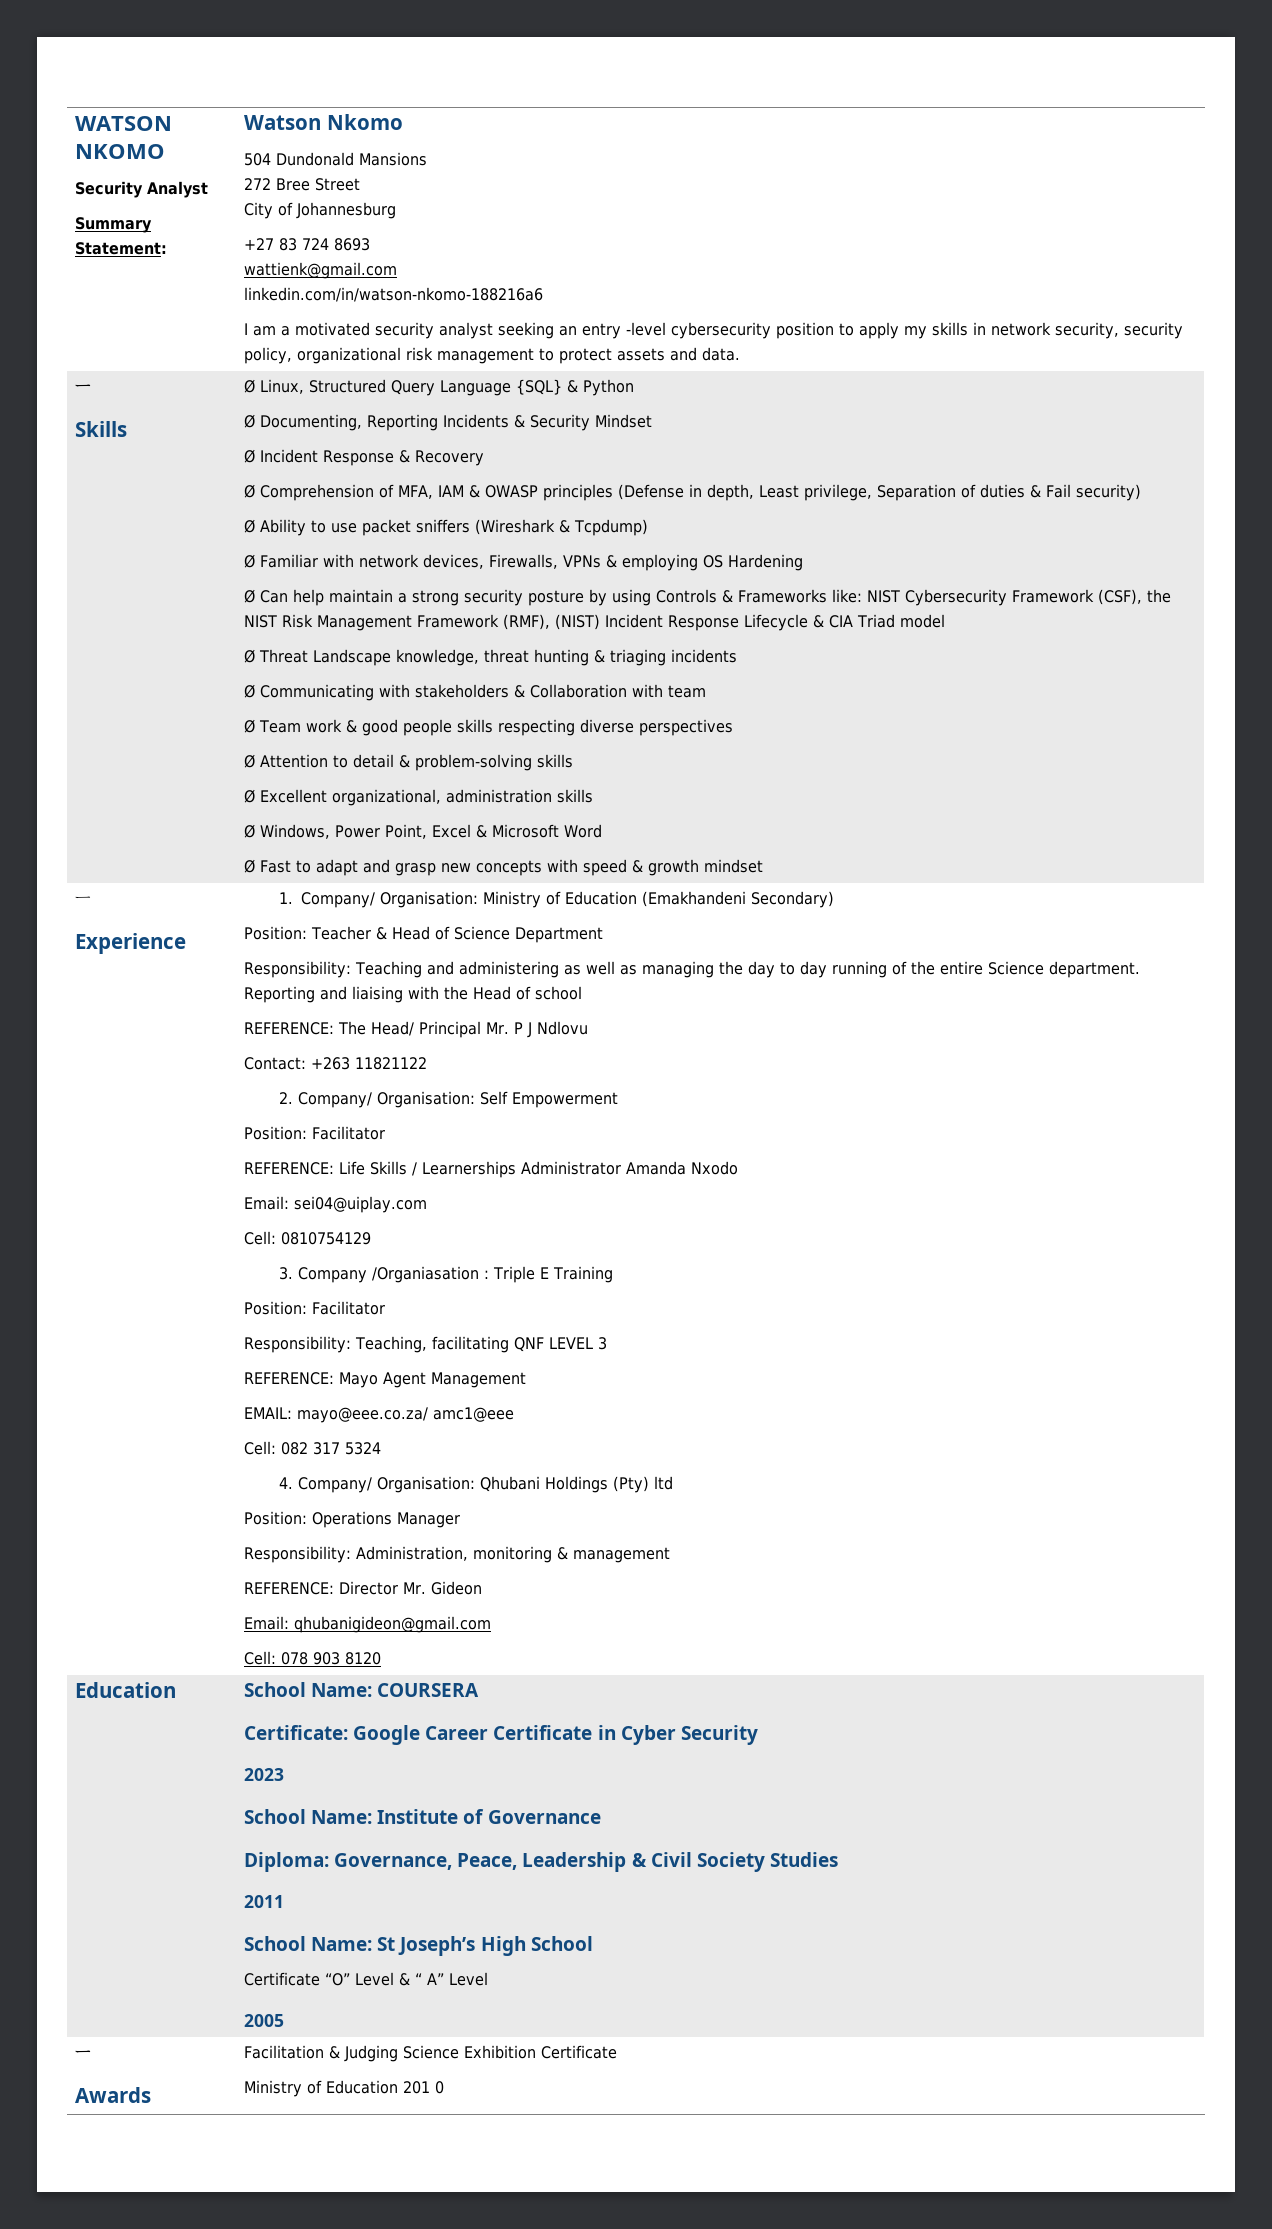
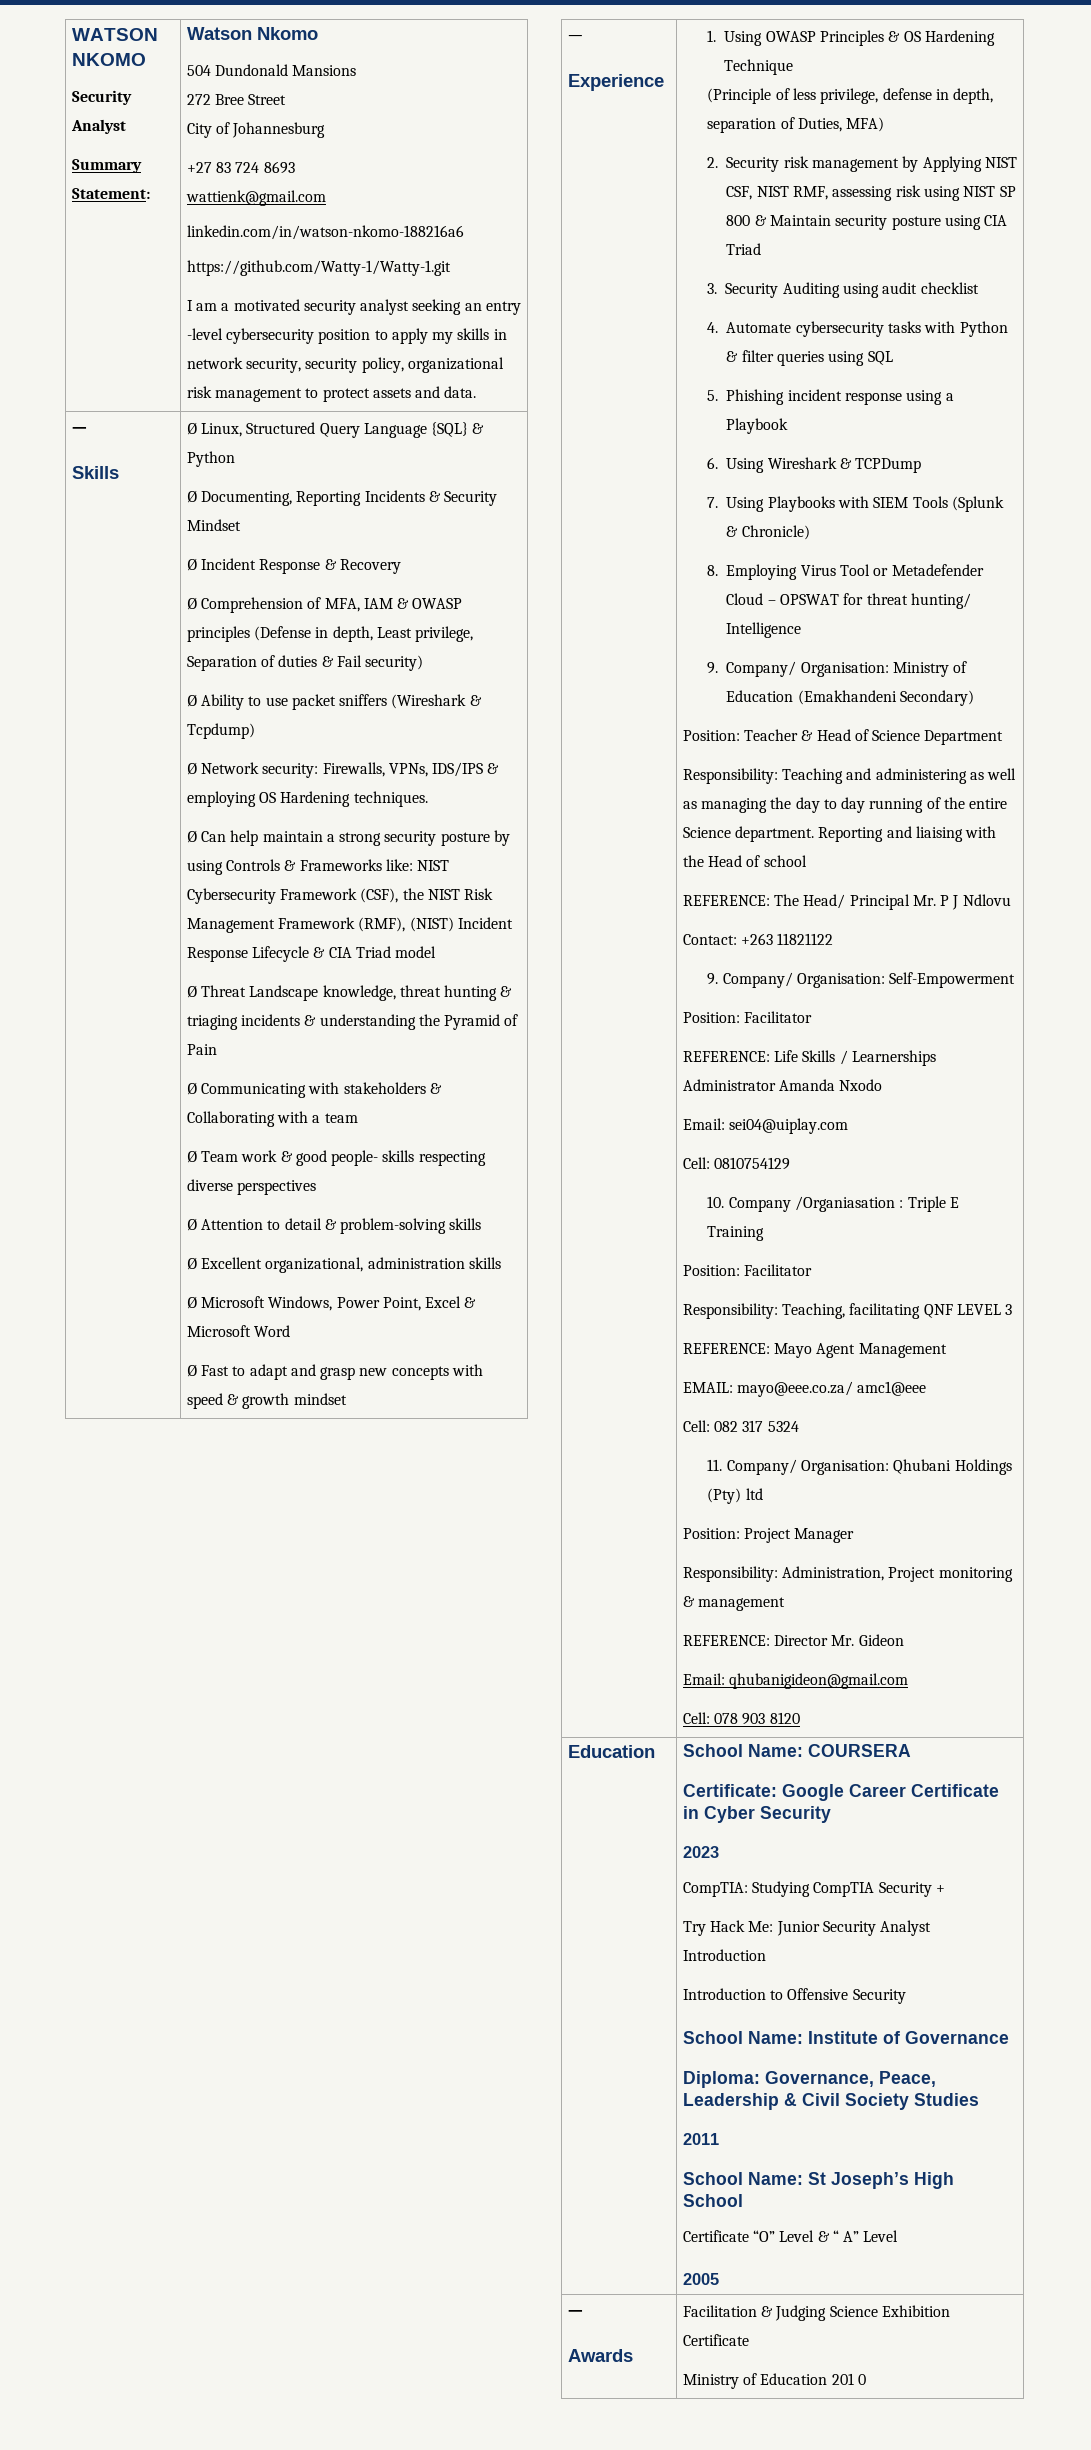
+ https://github.com/Watty-1/Watty-1.git
- Ø Familiar with network devices, Firewalls, VPNs & employing OS Hardening
+ Ø Network security: Firewalls, VPNs, IDS/IPS & employing OS Hardening techniques.
- Ø Threat Landscape knowledge, threat hunting & triaging incidents
+ Ø Threat Landscape knowledge, threat hunting & triaging incidents & understanding the Pyramid of Pain
- Ø Communicating with stakeholders & Collaboration with team
+ Ø Communicating with stakeholders & Collaborating with a team
- Ø Team work & good people skills respecting diverse perspectives
+ Ø Team work & good people- skills respecting diverse perspectives
- Ø Windows, Power Point, Excel & Microsoft Word
+ Ø Microsoft Windows, Power Point, Excel & Microsoft Word
- 1. Company/ Organisation: Ministry of Education (Emakhandeni Secondary)
+ 1. Using OWASP Principles & OS Hardening Technique
+ (Principle of less privilege, defense in depth, separation of Duties, MFA)
+ 2. Security risk management by Applying NIST CSF, NIST RMF, assessing risk using NIST SP 800 & Maintain security posture using CIA Triad
+ 3. Security Auditing using audit checklist
+ 4. Automate cybersecurity tasks with Python & filter queries using SQL
+ 5. Phishing incident response using a Playbook
+ 6. Using Wireshark & TCPDump
+ 7. Using Playbooks with SIEM Tools (Splunk & Chronicle)
+ 8. Employing Virus Tool or Metadefender Cloud – OPSWAT for threat hunting/ Intelligence
+ 9. Company/ Organisation: Ministry of Education (Emakhandeni Secondary)
- 2. Company/ Organisation: Self Empowerment
+ 9. Company/ Organisation: Self-Empowerment
- 3. Company /Organiasation : Triple E Training
+ 10. Company /Organiasation : Triple E Training
- 4. Company/ Organisation: Qhubani Holdings (Pty) ltd
+ 11. Company/ Organisation: Qhubani Holdings (Pty) ltd
- Position: Operations Manager
+ Position: Project Manager
- Responsibility: Administration, monitoring & management
+ Responsibility: Administration, Project monitoring & management
+ CompTIA: Studying CompTIA Security +
+ Try Hack Me: Junior Security Analyst Introduction
+ Introduction to Offensive Security

